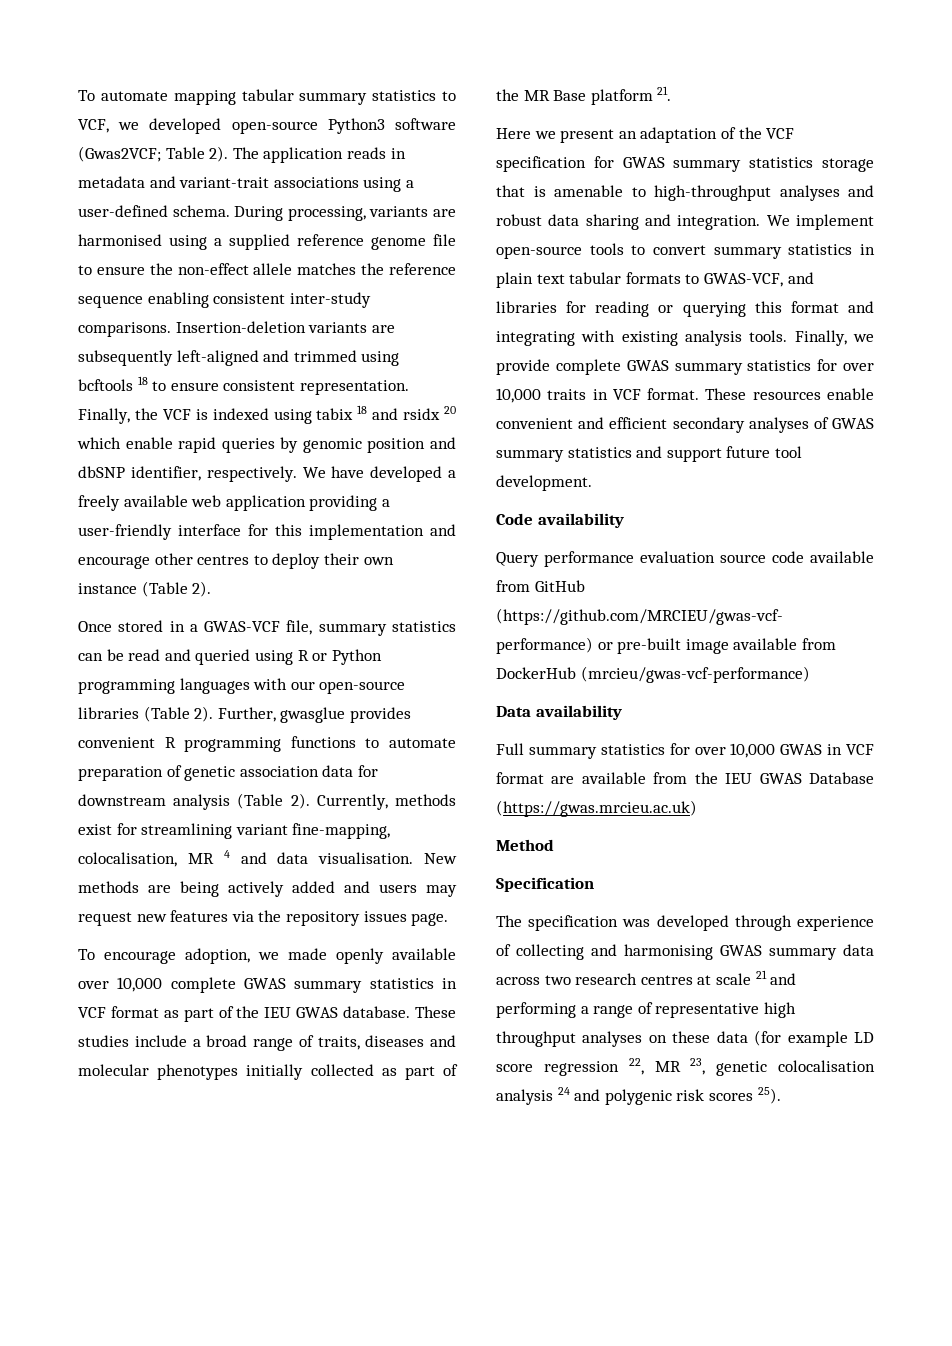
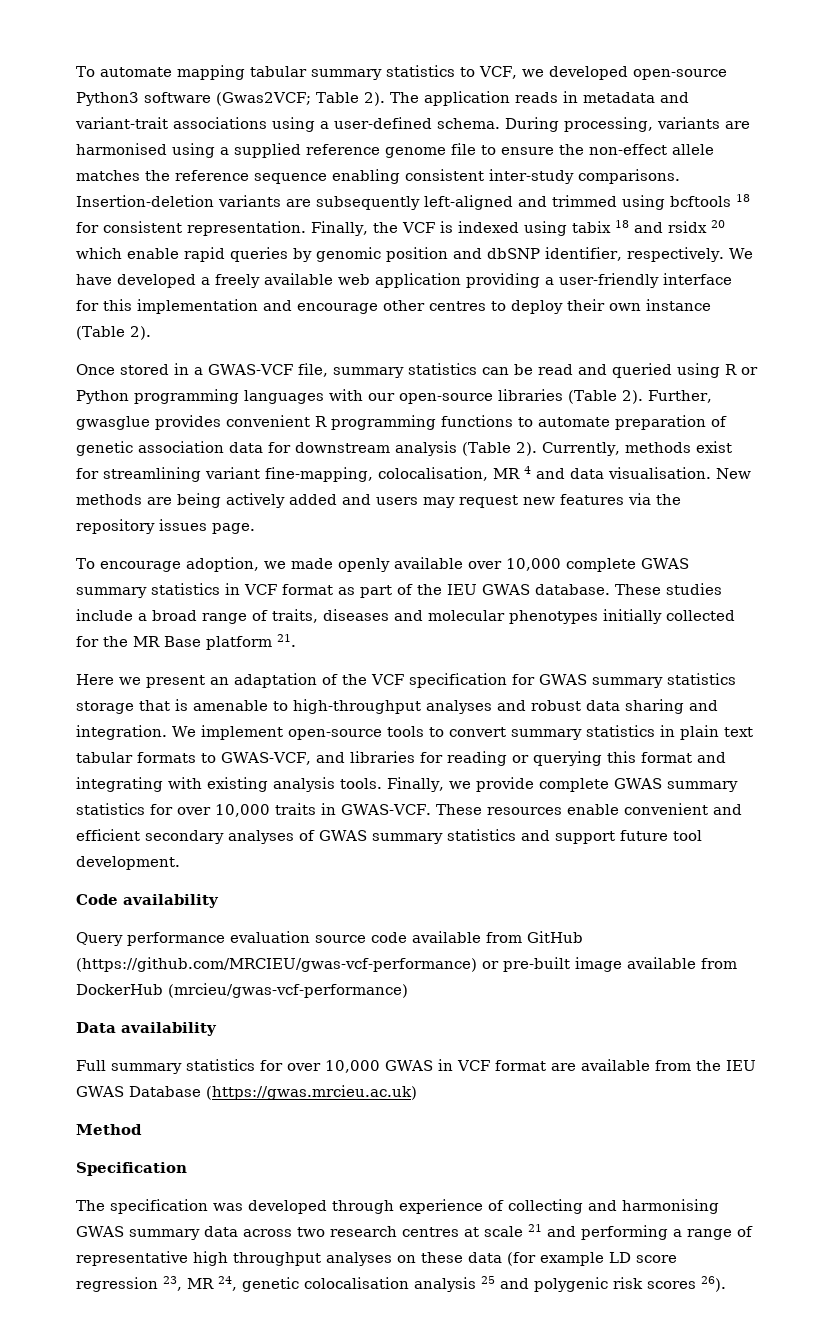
- Insertion-deletion variants are subsequently left-aligned and trimmed using bcftools 18 to ensure consistent representation.
+ Insertion-deletion variants are subsequently left-aligned and trimmed using bcftools 18 for consistent representation.
- These studies include a broad range of traits, diseases and molecular phenotypes initially collected as part of the MR Base platform 21.
+ These studies include a broad range of traits, diseases and molecular phenotypes initially collected for the MR Base platform 21.
- Finally, we provide complete GWAS summary statistics for over 10,000 traits in VCF format.
+ Finally, we provide complete GWAS summary statistics for over 10,000 traits in GWAS-VCF.
- The specification was developed through experience of collecting and harmonising GWAS summary data across two research centres at scale 21 and performing a range of representative high throughput analyses on these data (for example LD score regression 22, MR 23, genetic colocalisation analysis 24 and polygenic risk scores 25).
+ The specification was developed through experience of collecting and harmonising GWAS summary data across two research centres at scale 21 and performing a range of representative high throughput analyses on these data (for example LD score regression 23, MR 24, genetic colocalisation analysis 25 and polygenic risk scores 26).

